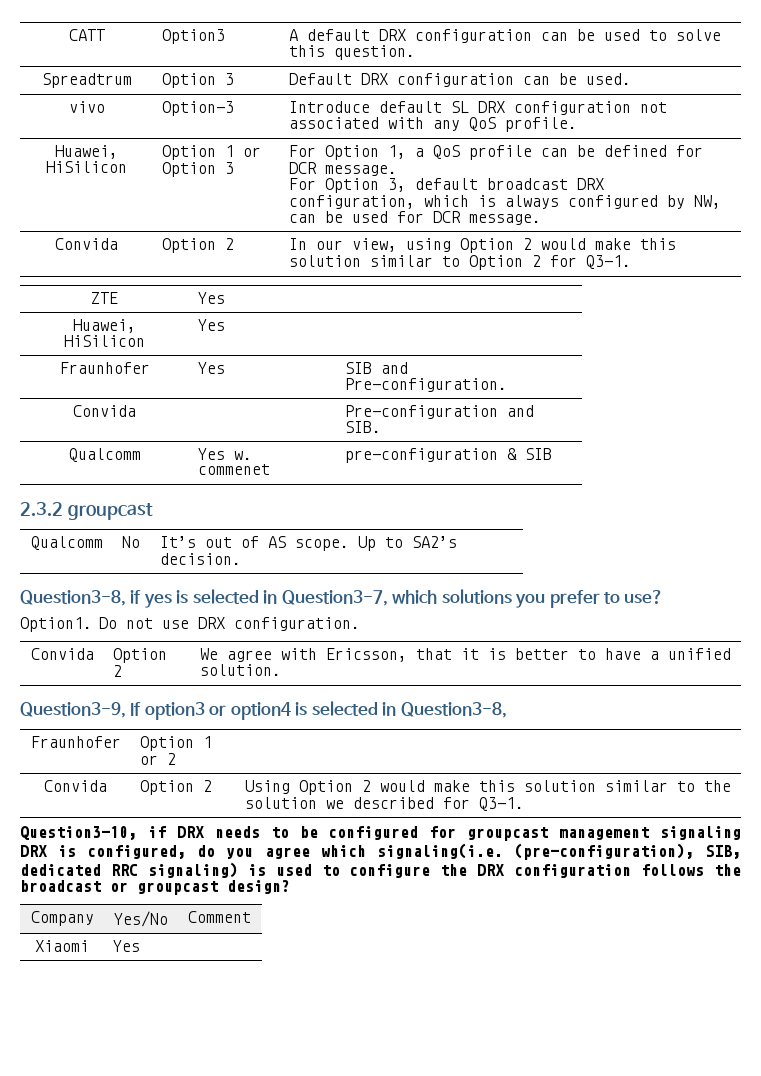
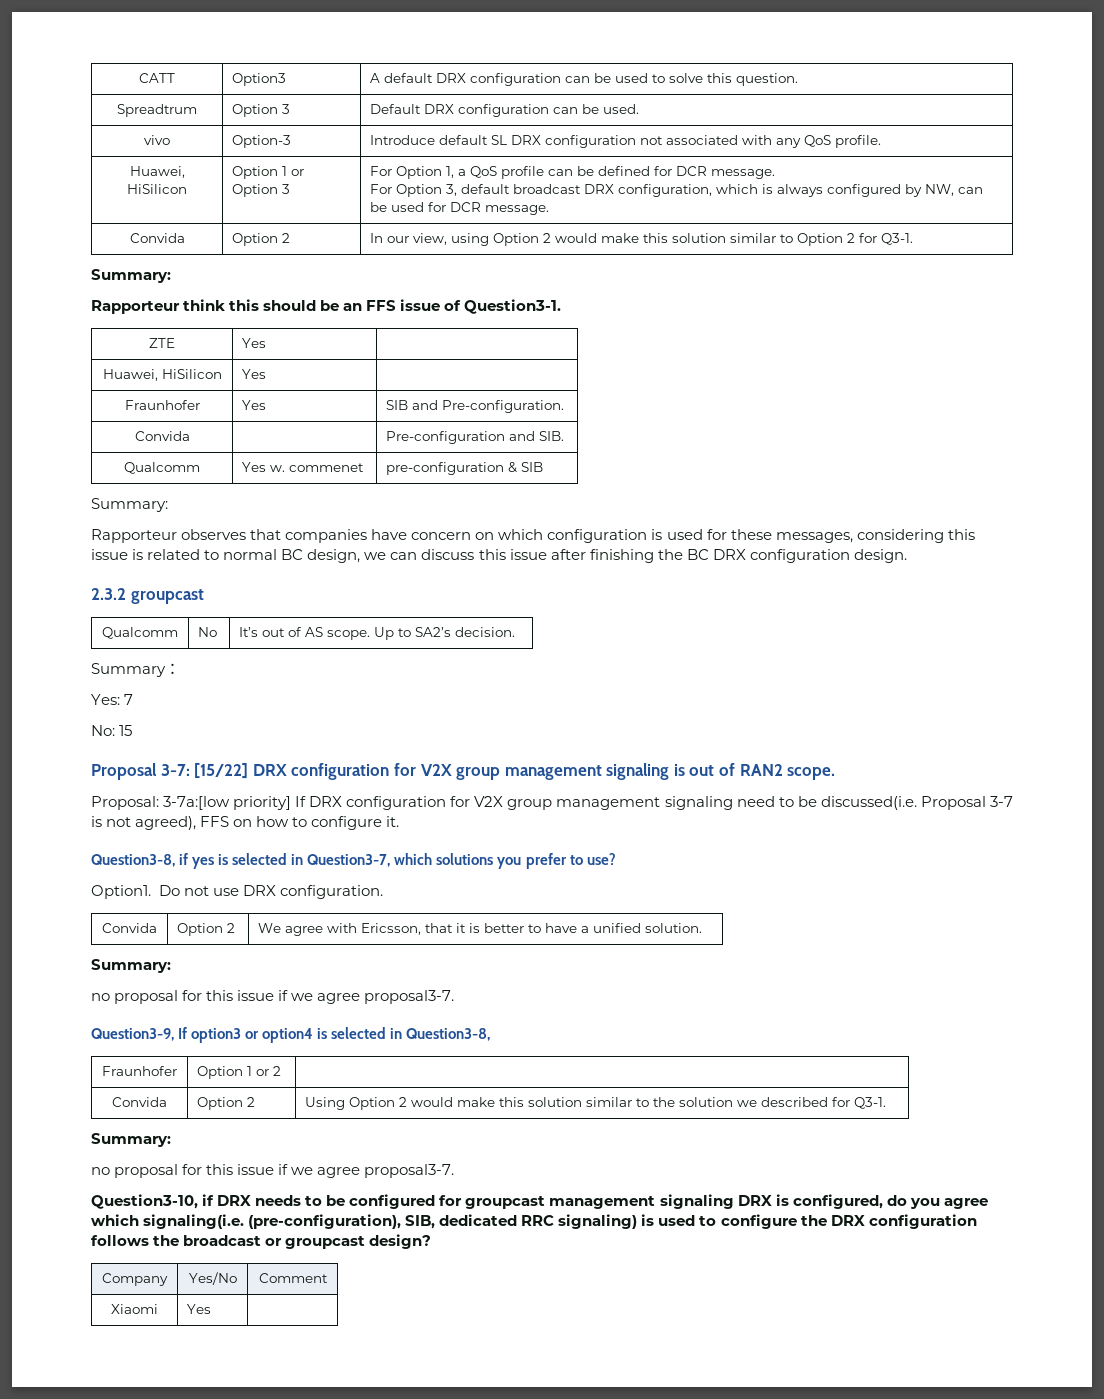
  Convida | Option 2 | In our view, using Option 2 would make this solution similar to Option 2 for Q3-1.
+ Summary:
+ Rapporteur think this should be an FFS issue of Question3-1.
  Qualcomm | Yes w. commenet | pre-configuration & SIB
+ Summary:
+ Rapporteur observes that companies have concern on which configuration is used for these messages, considering this issue is related to normal BC design, we can discuss this issue after finishing the BC DRX configuration design.
+ Summary：
+ Yes: 7
+ No: 15
+ Proposal 3-7: [15/22] DRX configuration for V2X group management signaling is out of RAN2 scope.
+ Proposal: 3-7a:[low priority] If DRX configuration for V2X group management signaling need to be discussed(i.e. Proposal 3-7 is not agreed), FFS on how to configure it.
  Convida | Option 2 | We agree with Ericsson, that it is better to have a unified solution.
+ Summary:
+ no proposal for this issue if we agree proposal3-7.
  Convida | Option 2 | Using Option 2 would make this solution similar to the solution we described for Q3-1.
+ Summary:
+ no proposal for this issue if we agree proposal3-7.

